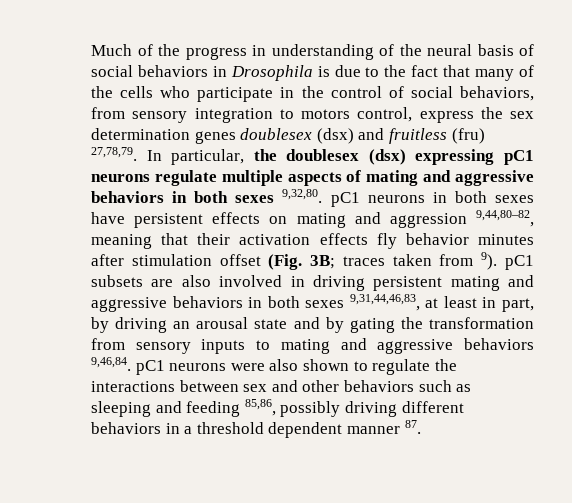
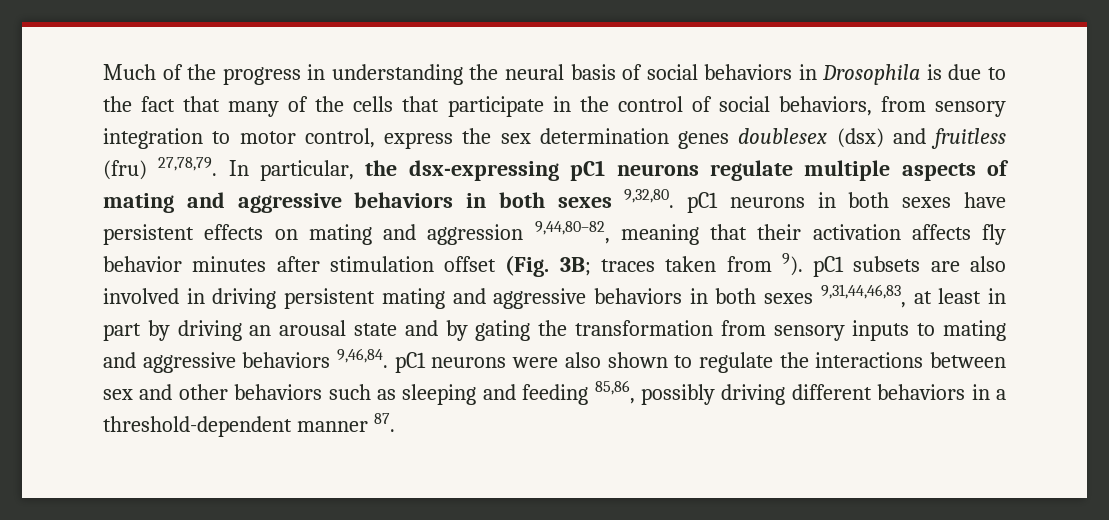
- Much of the progress in understanding of the neural basis of social behaviors in Drosophila is due to the fact that many of the cells who participate in the control of social behaviors, from sensory integration to motors control, express the sex determination genes doublesex (dsx) and fruitless (fru) 27,78,79.
+ Much of the progress in understanding the neural basis of social behaviors in Drosophila is due to the fact that many of the cells that participate in the control of social behaviors, from sensory integration to motor control, express the sex determination genes doublesex (dsx) and fruitless (fru) 27,78,79.
- In particular, the doublesex (dsx) expressing pC1 neurons regulate multiple aspects of mating and aggressive behaviors in both sexes 9,32,80. pC1 neurons in both sexes have persistent effects on mating and aggression 9,44,80–82, meaning that their activation effects fly behavior minutes after stimulation offset (Fig. 3B;
+ In particular, the dsx-expressing pC1 neurons regulate multiple aspects of mating and aggressive behaviors in both sexes 9,32,80. pC1 neurons in both sexes have persistent effects on mating and aggression 9,44,80–82, meaning that their activation affects fly behavior minutes after stimulation offset (Fig. 3B;
- traces taken from 9). pC1 subsets are also involved in driving persistent mating and aggressive behaviors in both sexes 9,31,44,46,83, at least in part, by driving an arousal state and by gating the transformation from sensory inputs to mating and aggressive behaviors 9,46,84. pC1 neurons were also shown to regulate the interactions between sex and other behaviors such as sleeping and feeding 85,86, possibly driving different behaviors in a threshold dependent manner 87.
+ traces taken from 9). pC1 subsets are also involved in driving persistent mating and aggressive behaviors in both sexes 9,31,44,46,83, at least in part by driving an arousal state and by gating the transformation from sensory inputs to mating and aggressive behaviors 9,46,84. pC1 neurons were also shown to regulate the interactions between sex and other behaviors such as sleeping and feeding 85,86, possibly driving different behaviors in a threshold-dependent manner 87.

